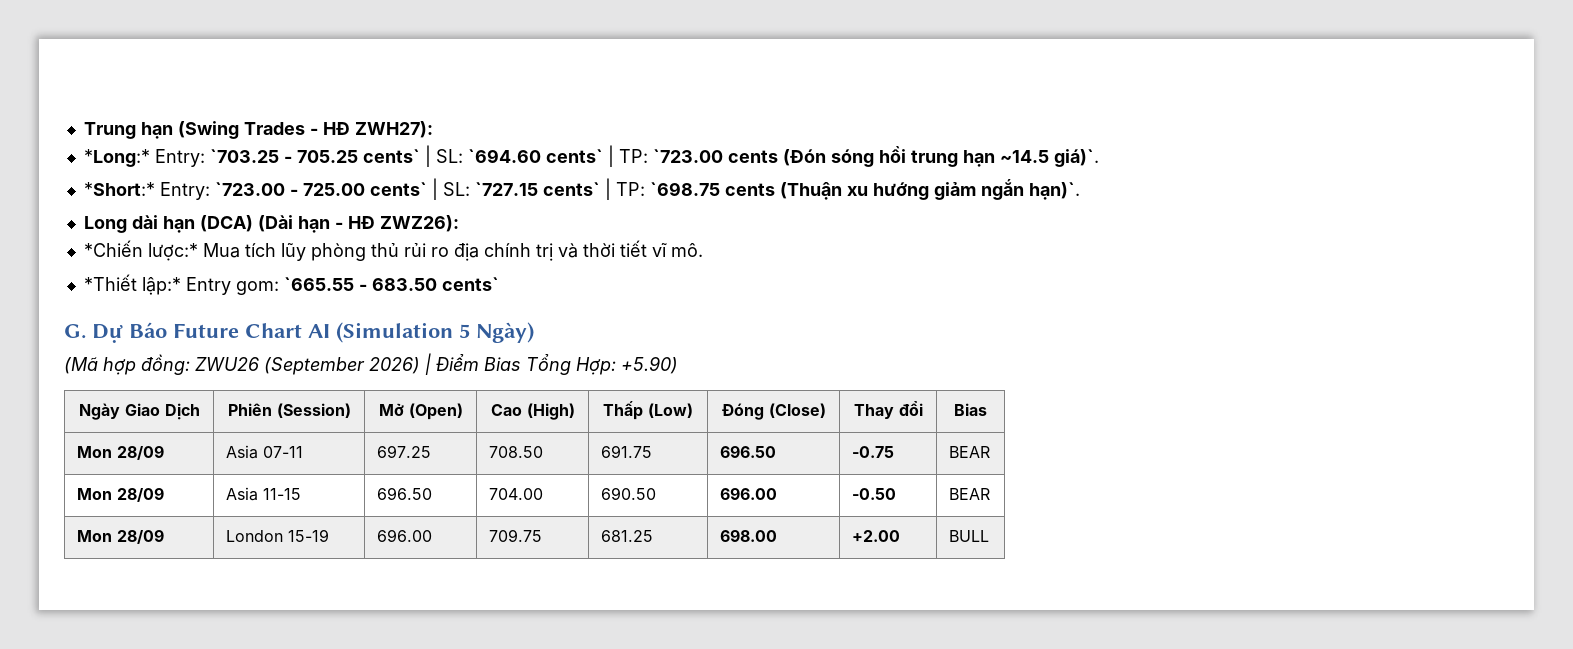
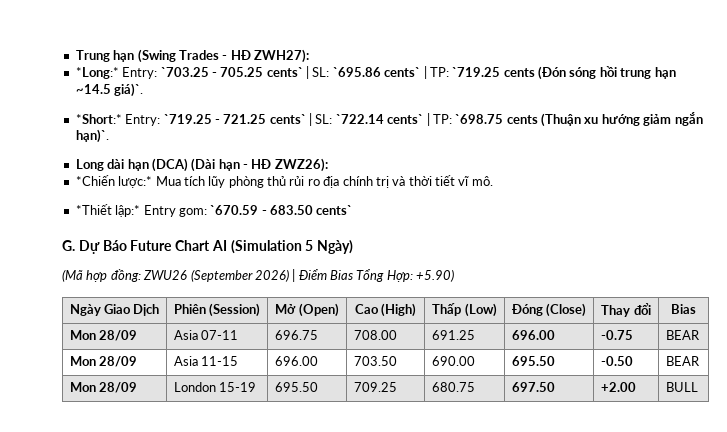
- *Long:* Entry: `703.25 - 705.25 cents` | SL: `694.60 cents` | TP: `723.00 cents (Đón sóng hồi trung hạn ~14.5 giá)`.
+ *Long:* Entry: `703.25 - 705.25 cents` | SL: `695.86 cents` | TP: `719.25 cents (Đón sóng hồi trung hạn ~14.5 giá)`.
- *Short:* Entry: `723.00 - 725.00 cents` | SL: `727.15 cents` | TP: `698.75 cents (Thuận xu hướng giảm ngắn hạn)`.
+ *Short:* Entry: `719.25 - 721.25 cents` | SL: `722.14 cents` | TP: `698.75 cents (Thuận xu hướng giảm ngắn hạn)`.
- *Thiết lập:* Entry gom: `665.55 - 683.50 cents`
+ *Thiết lập:* Entry gom: `670.59 - 683.50 cents`
- Mon 28/09 | Asia 07-11 | 697.25 | 708.50 | 691.75 | 696.50 | -0.75 | BEAR
+ Mon 28/09 | Asia 07-11 | 696.75 | 708.00 | 691.25 | 696.00 | -0.75 | BEAR
- Mon 28/09 | Asia 11-15 | 696.50 | 704.00 | 690.50 | 696.00 | -0.50 | BEAR
+ Mon 28/09 | Asia 11-15 | 696.00 | 703.50 | 690.00 | 695.50 | -0.50 | BEAR
- Mon 28/09 | London 15-19 | 696.00 | 709.75 | 681.25 | 698.00 | +2.00 | BULL
+ Mon 28/09 | London 15-19 | 695.50 | 709.25 | 680.75 | 697.50 | +2.00 | BULL

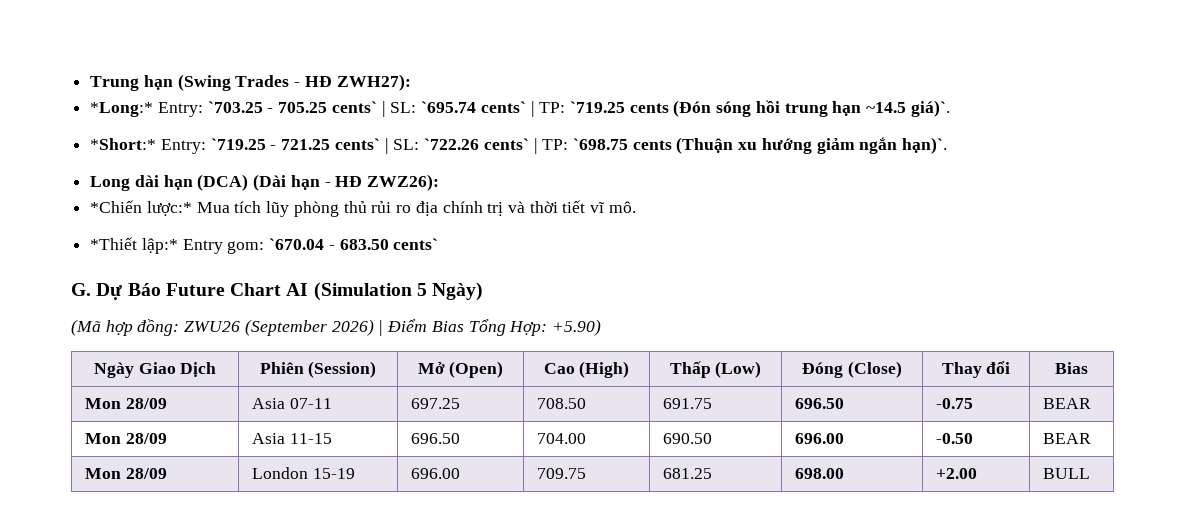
- *Long:* Entry: `703.25 - 705.25 cents` | SL: `695.86 cents` | TP: `719.25 cents (Đón sóng hồi trung hạn ~14.5 giá)`.
+ *Long:* Entry: `703.25 - 705.25 cents` | SL: `695.74 cents` | TP: `719.25 cents (Đón sóng hồi trung hạn ~14.5 giá)`.
- *Short:* Entry: `719.25 - 721.25 cents` | SL: `722.14 cents` | TP: `698.75 cents (Thuận xu hướng giảm ngắn hạn)`.
+ *Short:* Entry: `719.25 - 721.25 cents` | SL: `722.26 cents` | TP: `698.75 cents (Thuận xu hướng giảm ngắn hạn)`.
- *Thiết lập:* Entry gom: `670.59 - 683.50 cents`
+ *Thiết lập:* Entry gom: `670.04 - 683.50 cents`
- Mon 28/09 | Asia 07-11 | 696.75 | 708.00 | 691.25 | 696.00 | -0.75 | BEAR
+ Mon 28/09 | Asia 07-11 | 697.25 | 708.50 | 691.75 | 696.50 | -0.75 | BEAR
- Mon 28/09 | Asia 11-15 | 696.00 | 703.50 | 690.00 | 695.50 | -0.50 | BEAR
+ Mon 28/09 | Asia 11-15 | 696.50 | 704.00 | 690.50 | 696.00 | -0.50 | BEAR
- Mon 28/09 | London 15-19 | 695.50 | 709.25 | 680.75 | 697.50 | +2.00 | BULL
+ Mon 28/09 | London 15-19 | 696.00 | 709.75 | 681.25 | 698.00 | +2.00 | BULL

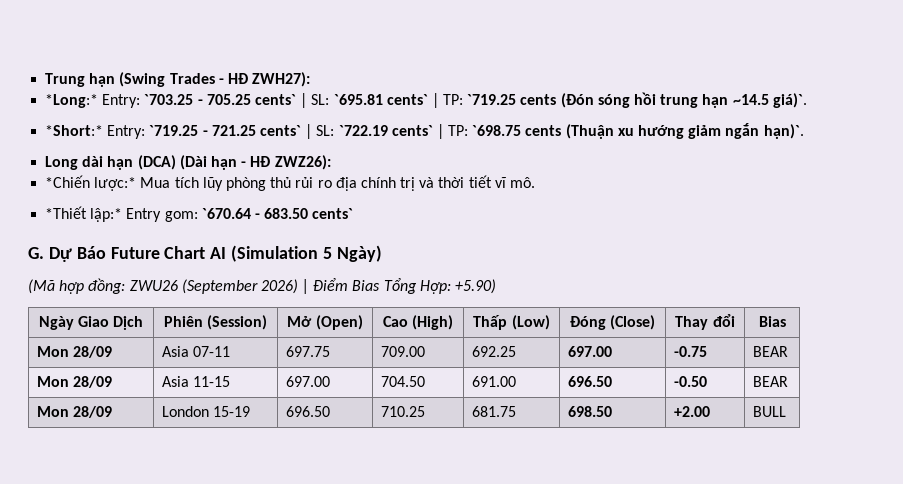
- *Long:* Entry: `703.25 - 705.25 cents` | SL: `695.74 cents` | TP: `719.25 cents (Đón sóng hồi trung hạn ~14.5 giá)`.
+ *Long:* Entry: `703.25 - 705.25 cents` | SL: `695.81 cents` | TP: `719.25 cents (Đón sóng hồi trung hạn ~14.5 giá)`.
- *Short:* Entry: `719.25 - 721.25 cents` | SL: `722.26 cents` | TP: `698.75 cents (Thuận xu hướng giảm ngắn hạn)`.
+ *Short:* Entry: `719.25 - 721.25 cents` | SL: `722.19 cents` | TP: `698.75 cents (Thuận xu hướng giảm ngắn hạn)`.
- *Thiết lập:* Entry gom: `670.04 - 683.50 cents`
+ *Thiết lập:* Entry gom: `670.64 - 683.50 cents`
- Mon 28/09 | Asia 07-11 | 697.25 | 708.50 | 691.75 | 696.50 | -0.75 | BEAR
+ Mon 28/09 | Asia 07-11 | 697.75 | 709.00 | 692.25 | 697.00 | -0.75 | BEAR
- Mon 28/09 | Asia 11-15 | 696.50 | 704.00 | 690.50 | 696.00 | -0.50 | BEAR
+ Mon 28/09 | Asia 11-15 | 697.00 | 704.50 | 691.00 | 696.50 | -0.50 | BEAR
- Mon 28/09 | London 15-19 | 696.00 | 709.75 | 681.25 | 698.00 | +2.00 | BULL
+ Mon 28/09 | London 15-19 | 696.50 | 710.25 | 681.75 | 698.50 | +2.00 | BULL

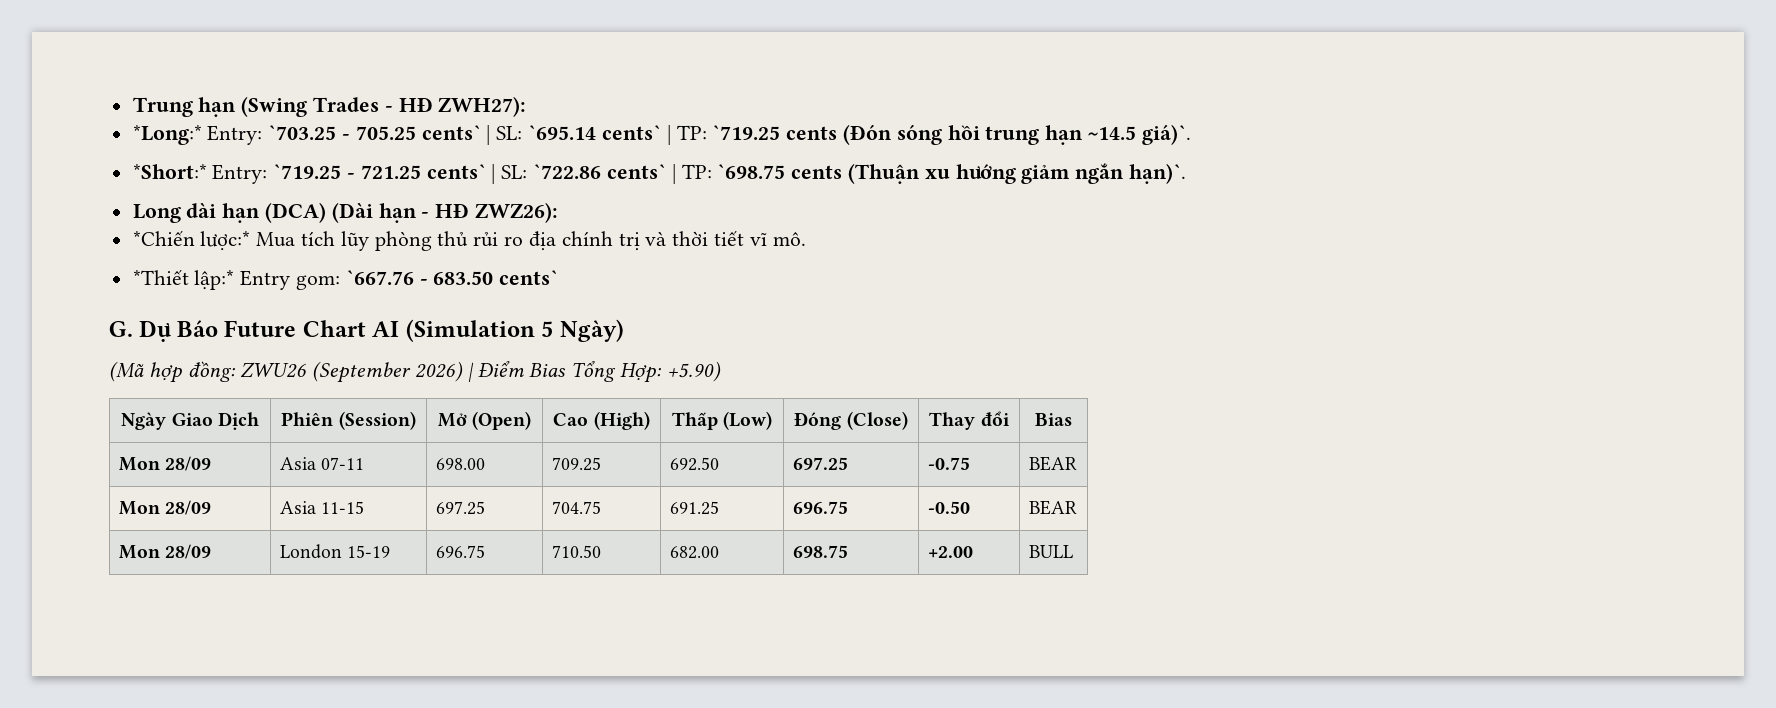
- *Long:* Entry: `703.25 - 705.25 cents` | SL: `695.81 cents` | TP: `719.25 cents (Đón sóng hồi trung hạn ~14.5 giá)`.
+ *Long:* Entry: `703.25 - 705.25 cents` | SL: `695.14 cents` | TP: `719.25 cents (Đón sóng hồi trung hạn ~14.5 giá)`.
- *Short:* Entry: `719.25 - 721.25 cents` | SL: `722.19 cents` | TP: `698.75 cents (Thuận xu hướng giảm ngắn hạn)`.
+ *Short:* Entry: `719.25 - 721.25 cents` | SL: `722.86 cents` | TP: `698.75 cents (Thuận xu hướng giảm ngắn hạn)`.
- *Thiết lập:* Entry gom: `670.64 - 683.50 cents`
+ *Thiết lập:* Entry gom: `667.76 - 683.50 cents`
- Mon 28/09 | Asia 07-11 | 697.75 | 709.00 | 692.25 | 697.00 | -0.75 | BEAR
+ Mon 28/09 | Asia 07-11 | 698.00 | 709.25 | 692.50 | 697.25 | -0.75 | BEAR
- Mon 28/09 | Asia 11-15 | 697.00 | 704.50 | 691.00 | 696.50 | -0.50 | BEAR
+ Mon 28/09 | Asia 11-15 | 697.25 | 704.75 | 691.25 | 696.75 | -0.50 | BEAR
- Mon 28/09 | London 15-19 | 696.50 | 710.25 | 681.75 | 698.50 | +2.00 | BULL
+ Mon 28/09 | London 15-19 | 696.75 | 710.50 | 682.00 | 698.75 | +2.00 | BULL

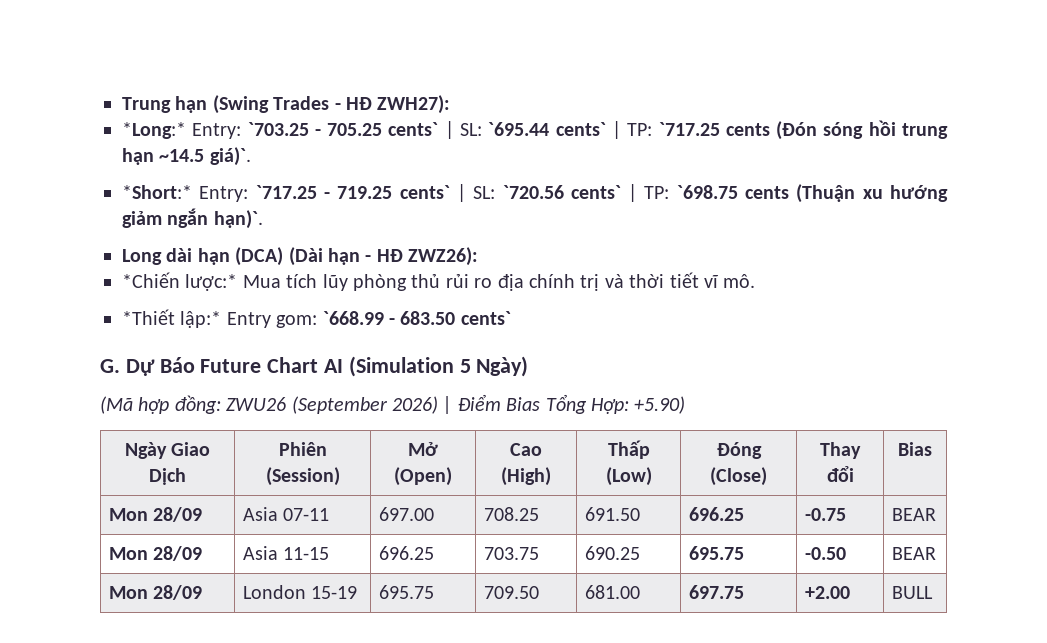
- *Long:* Entry: `703.25 - 705.25 cents` | SL: `695.14 cents` | TP: `719.25 cents (Đón sóng hồi trung hạn ~14.5 giá)`.
+ *Long:* Entry: `703.25 - 705.25 cents` | SL: `695.44 cents` | TP: `717.25 cents (Đón sóng hồi trung hạn ~14.5 giá)`.
- *Short:* Entry: `719.25 - 721.25 cents` | SL: `722.86 cents` | TP: `698.75 cents (Thuận xu hướng giảm ngắn hạn)`.
+ *Short:* Entry: `717.25 - 719.25 cents` | SL: `720.56 cents` | TP: `698.75 cents (Thuận xu hướng giảm ngắn hạn)`.
- *Thiết lập:* Entry gom: `667.76 - 683.50 cents`
+ *Thiết lập:* Entry gom: `668.99 - 683.50 cents`
- Mon 28/09 | Asia 07-11 | 698.00 | 709.25 | 692.50 | 697.25 | -0.75 | BEAR
+ Mon 28/09 | Asia 07-11 | 697.00 | 708.25 | 691.50 | 696.25 | -0.75 | BEAR
- Mon 28/09 | Asia 11-15 | 697.25 | 704.75 | 691.25 | 696.75 | -0.50 | BEAR
+ Mon 28/09 | Asia 11-15 | 696.25 | 703.75 | 690.25 | 695.75 | -0.50 | BEAR
- Mon 28/09 | London 15-19 | 696.75 | 710.50 | 682.00 | 698.75 | +2.00 | BULL
+ Mon 28/09 | London 15-19 | 695.75 | 709.50 | 681.00 | 697.75 | +2.00 | BULL

